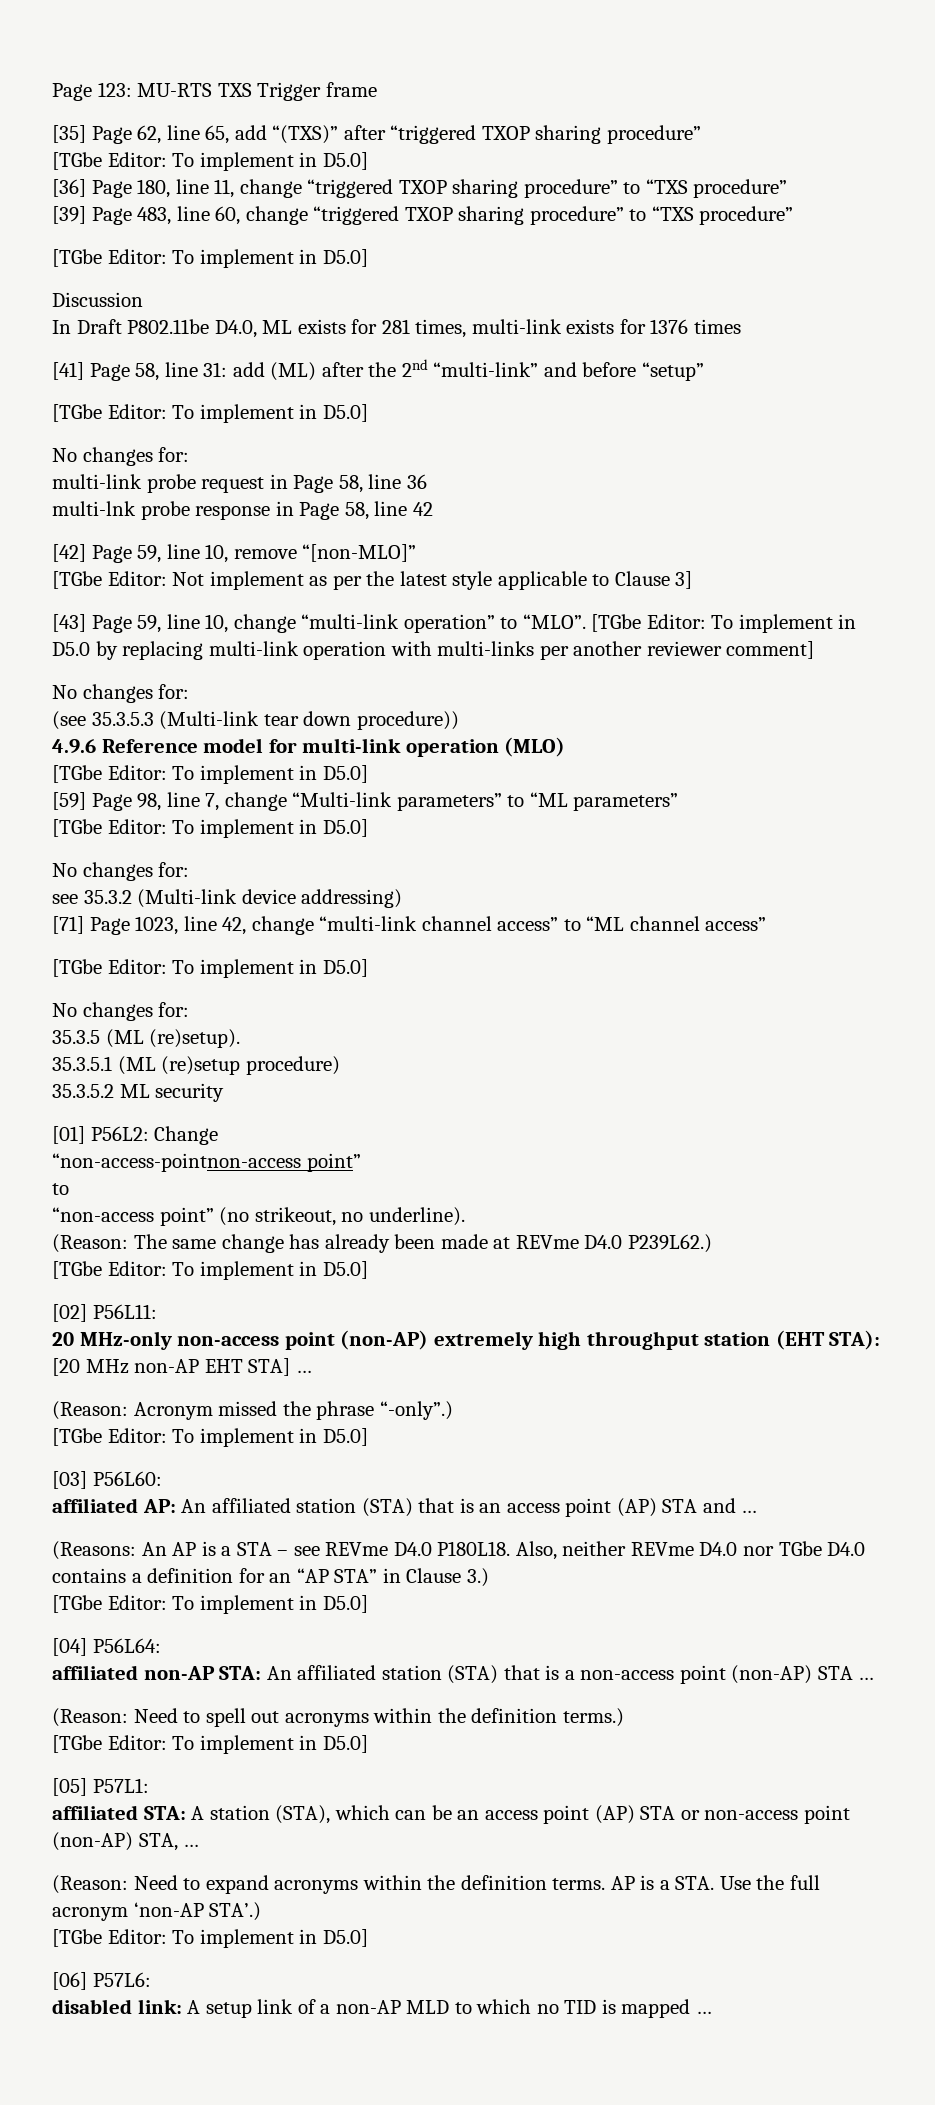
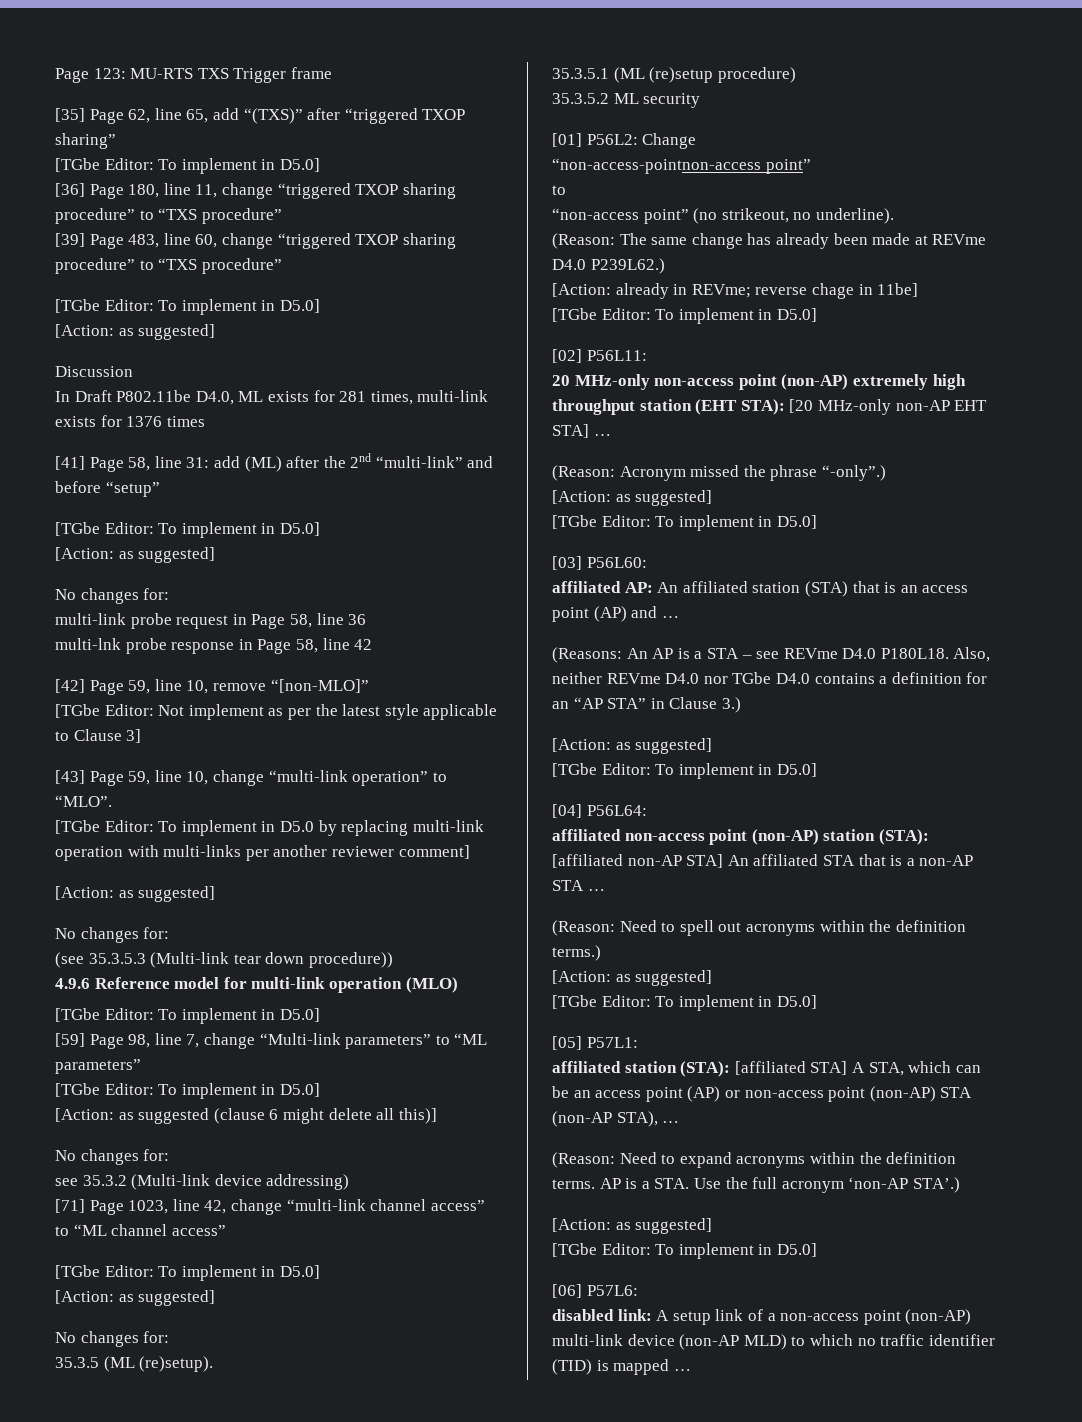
- [35] Page 62, line 65, add “(TXS)” after “triggered TXOP sharing procedure”
+ [35] Page 62, line 65, add “(TXS)” after “triggered TXOP sharing”
  [39] Page 483, line 60, change “triggered TXOP sharing procedure” to “TXS procedure”
  [TGbe Editor: To implement in D5.0]
+ [Action: as suggested]
  [41] Page 58, line 31: add (ML) after the 2nd “multi-link” and before “setup”
  [TGbe Editor: To implement in D5.0]
+ [Action: as suggested]
- [43] Page 59, line 10, change “multi-link operation” to “MLO”. [TGbe Editor: To implement in D5.0 by replacing multi-link operation with multi-links per another reviewer comment]
+ [43] Page 59, line 10, change “multi-link operation” to “MLO”.
+ [TGbe Editor: To implement in D5.0 by replacing multi-link operation with multi-links per another reviewer comment]
+ [Action: as suggested]
+ [Action: as suggested (clause 6 might delete all this)]
  [71] Page 1023, line 42, change “multi-link channel access” to “ML channel access”
  [TGbe Editor: To implement in D5.0]
+ [Action: as suggested]
+ [Action: already in REVme; reverse chage in 11be]
- 20 MHz-only non-access point (non-AP) extremely high throughput station (EHT STA): [20 MHz non-AP EHT STA] …
+ 20 MHz-only non-access point (non-AP) extremely high throughput station (EHT STA): [20 MHz-only non-AP EHT STA] …
  (Reason: Acronym missed the phrase “-only”.)
+ [Action: as suggested]
- affiliated AP: An affiliated station (STA) that is an access point (AP) STA and …
+ affiliated AP: An affiliated station (STA) that is an access point (AP) and …
  Also, neither REVme D4.0 nor TGbe D4.0 contains a definition for an “AP STA” in Clause 3.)
+ [Action: as suggested]
- affiliated non-AP STA: An affiliated station (STA) that is a non-access point (non-AP) STA …
+ affiliated non-access point (non-AP) station (STA): [affiliated non-AP STA] An affiliated STA that is a non-AP STA …
  (Reason: Need to spell out acronyms within the definition terms.)
+ [Action: as suggested]
- affiliated STA: A station (STA), which can be an access point (AP) STA or non-access point (non-AP) STA, …
+ affiliated station (STA): [affiliated STA] A STA, which can be an access point (AP) or non-access point (non-AP) STA (non-AP STA), …
  AP is a STA. Use the full acronym ‘non-AP STA’.)
+ [Action: as suggested]
- disabled link: A setup link of a non-AP MLD to which no TID is mapped …
+ disabled link: A setup link of a non-access point (non-AP) multi-link device (non-AP MLD) to which no traffic identifier (TID) is mapped …

